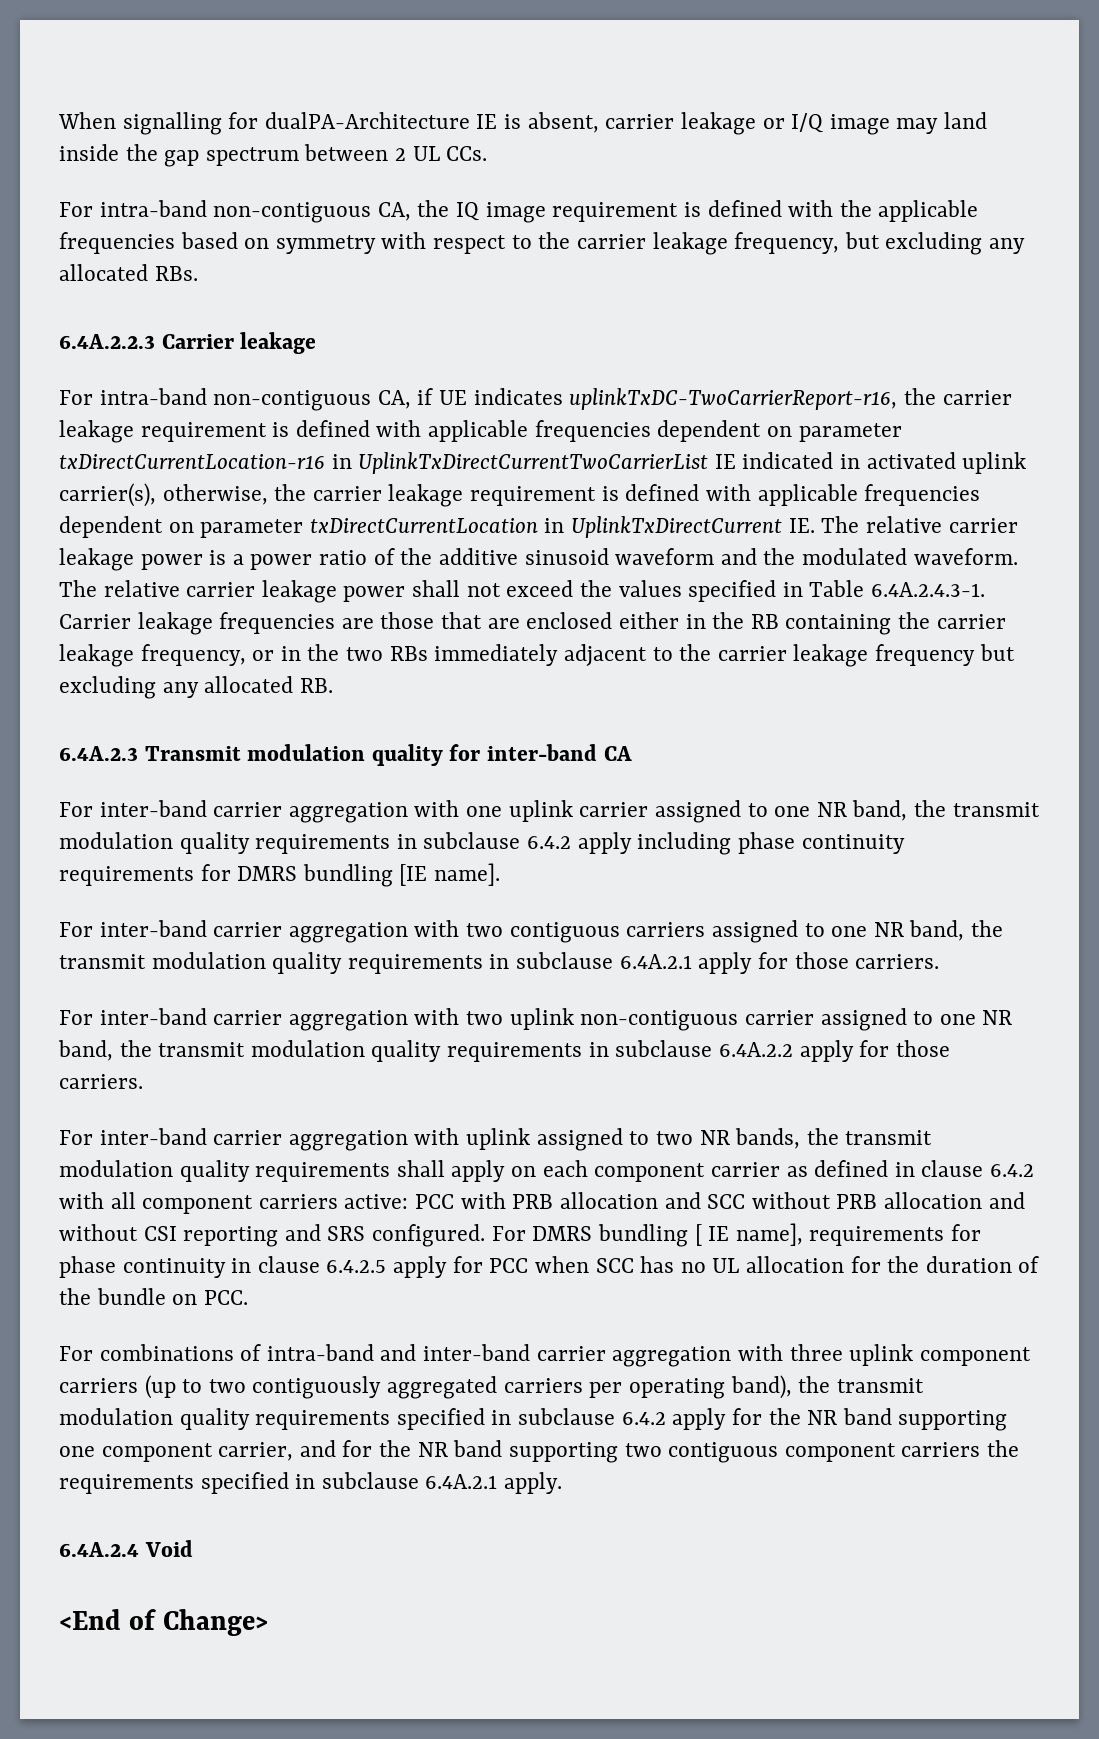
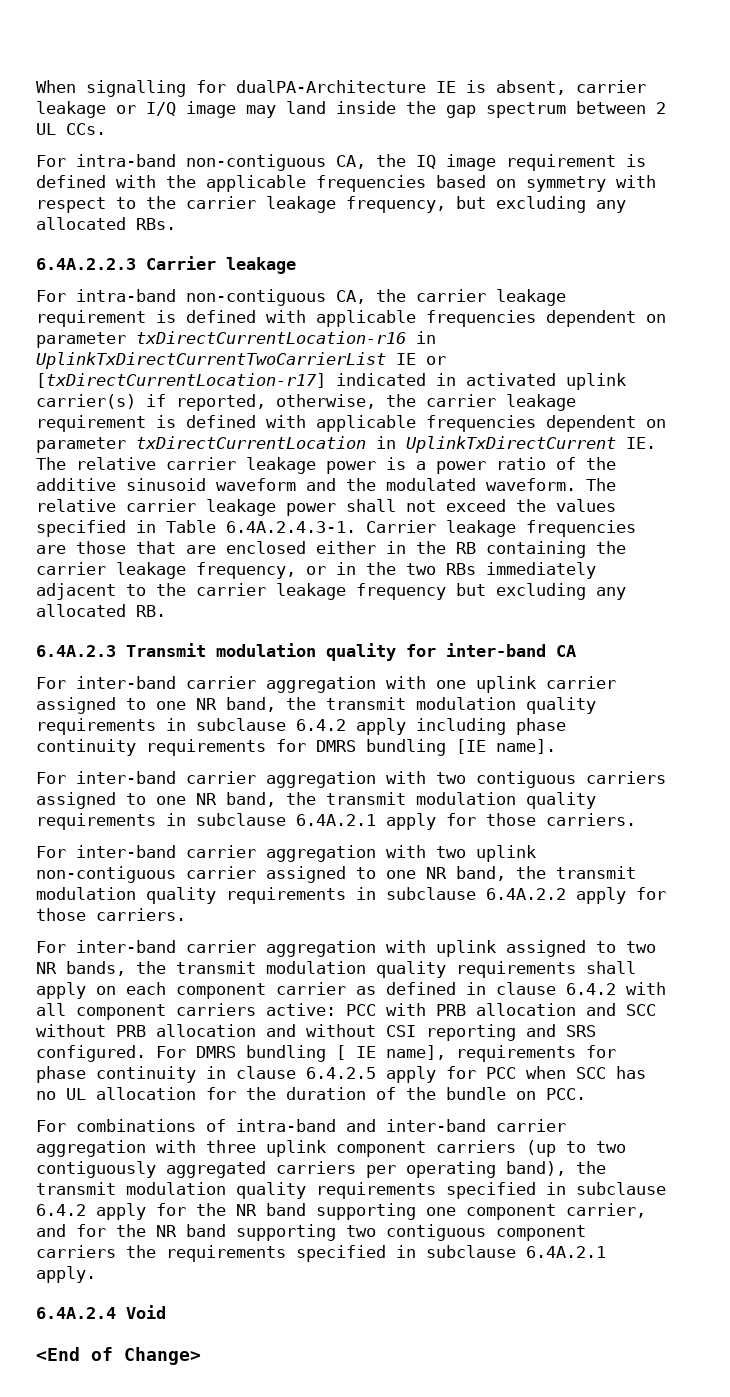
- For intra-band non-contiguous CA, if UE indicates uplinkTxDC-TwoCarrierReport-r16, the carrier leakage requirement is defined with applicable frequencies dependent on parameter txDirectCurrentLocation-r16 in UplinkTxDirectCurrentTwoCarrierList IE indicated in activated uplink carrier(s), otherwise, the carrier leakage requirement is defined with applicable frequencies dependent on parameter txDirectCurrentLocation in UplinkTxDirectCurrent IE. The relative carrier leakage power is a power ratio of the additive sinusoid waveform and the modulated waveform.
+ For intra-band non-contiguous CA, the carrier leakage requirement is defined with applicable frequencies dependent on parameter txDirectCurrentLocation-r16 in UplinkTxDirectCurrentTwoCarrierList IE or [txDirectCurrentLocation-r17] indicated in activated uplink carrier(s) if reported, otherwise, the carrier leakage requirement is defined with applicable frequencies dependent on parameter txDirectCurrentLocation in UplinkTxDirectCurrent IE. The relative carrier leakage power is a power ratio of the additive sinusoid waveform and the modulated waveform.

